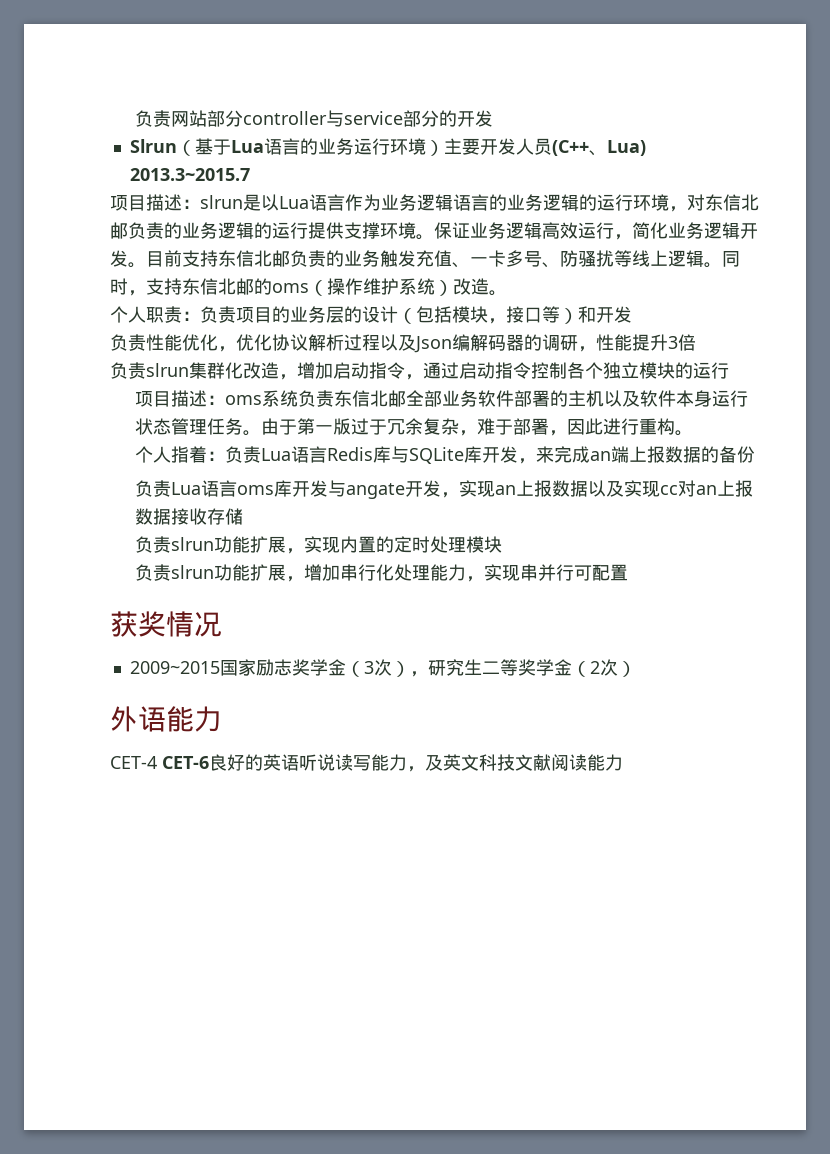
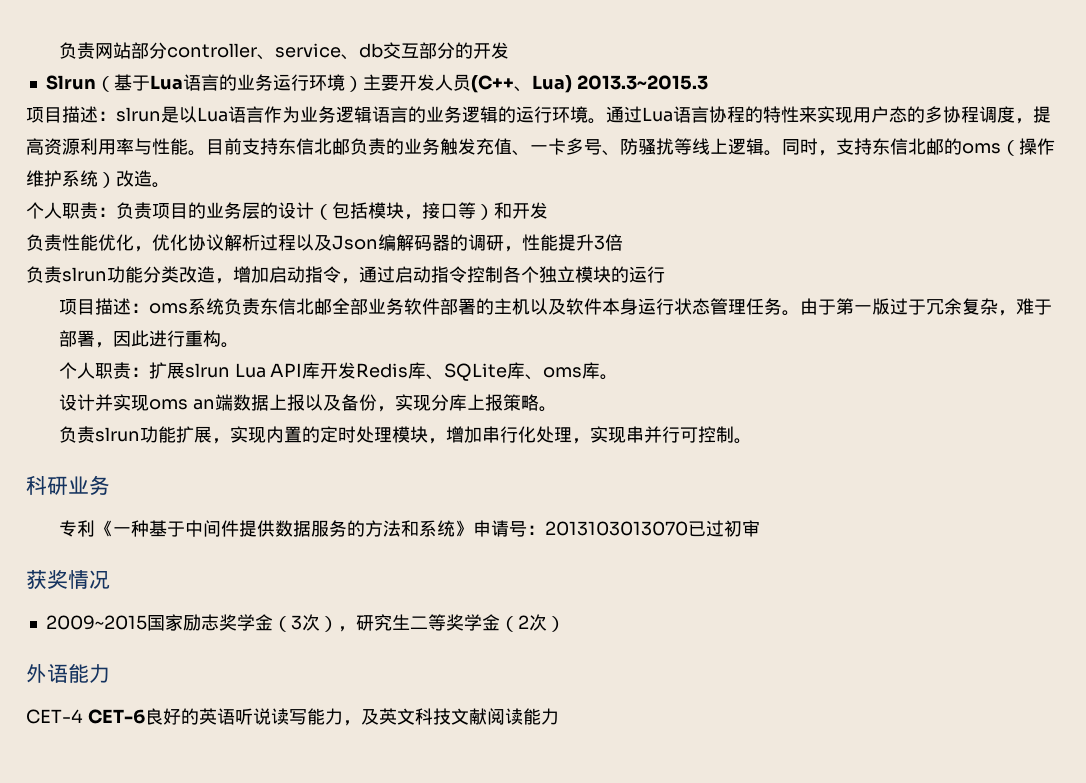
- 负责网站部分controller与service部分的开发
+ 负责网站部分controller、service、db交互部分的开发
- Slrun（基于Lua语言的业务运行环境）主要开发人员(C++、Lua) 2013.3~2015.7
+ Slrun（基于Lua语言的业务运行环境）主要开发人员(C++、Lua) 2013.3~2015.3
- 项目描述：slrun是以Lua语言作为业务逻辑语言的业务逻辑的运行环境，对东信北邮负责的业务逻辑的运行提供支撑环境。保证业务逻辑高效运行，简化业务逻辑开发。
+ 项目描述：slrun是以Lua语言作为业务逻辑语言的业务逻辑的运行环境。通过Lua语言协程的特性来实现用户态的多协程调度，提高资源利用率与性能。
- 负责slrun集群化改造，增加启动指令，通过启动指令控制各个独立模块的运行
+ 负责slrun功能分类改造，增加启动指令，通过启动指令控制各个独立模块的运行
- 个人指着：负责Lua语言Redis库与SQLite库开发，来完成an端上报数据的备份
- 负责Lua语言oms库开发与angate开发，实现an上报数据以及实现cc对an上报数据接收存储
+ 个人职责：扩展slrun Lua API库开发Redis库、SQLite库、oms库。
+ 设计并实现oms an端数据上报以及备份，实现分库上报策略。
- 负责slrun功能扩展，实现内置的定时处理模块
- 负责slrun功能扩展，增加串行化处理能力，实现串并行可配置
+ 负责slrun功能扩展，实现内置的定时处理模块，增加串行化处理，实现串并行可控制。
+ 科研业务
+ 专利《一种基于中间件提供数据服务的方法和系统》申请号：2013103013070已过初审

